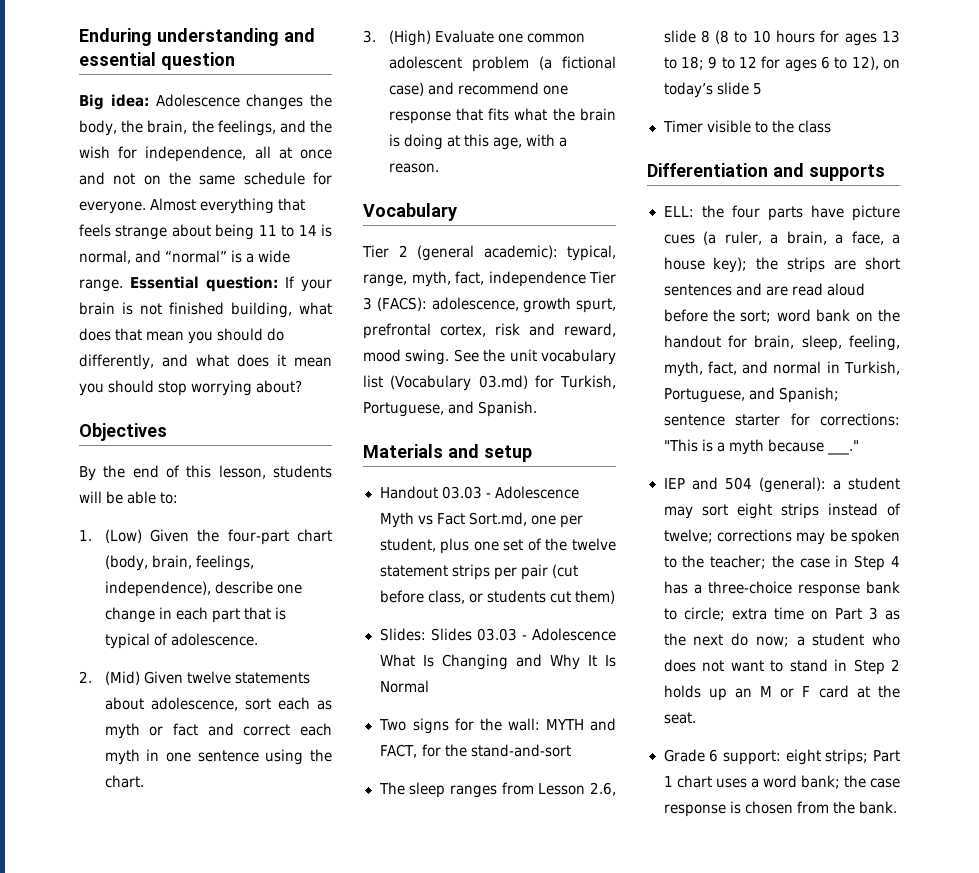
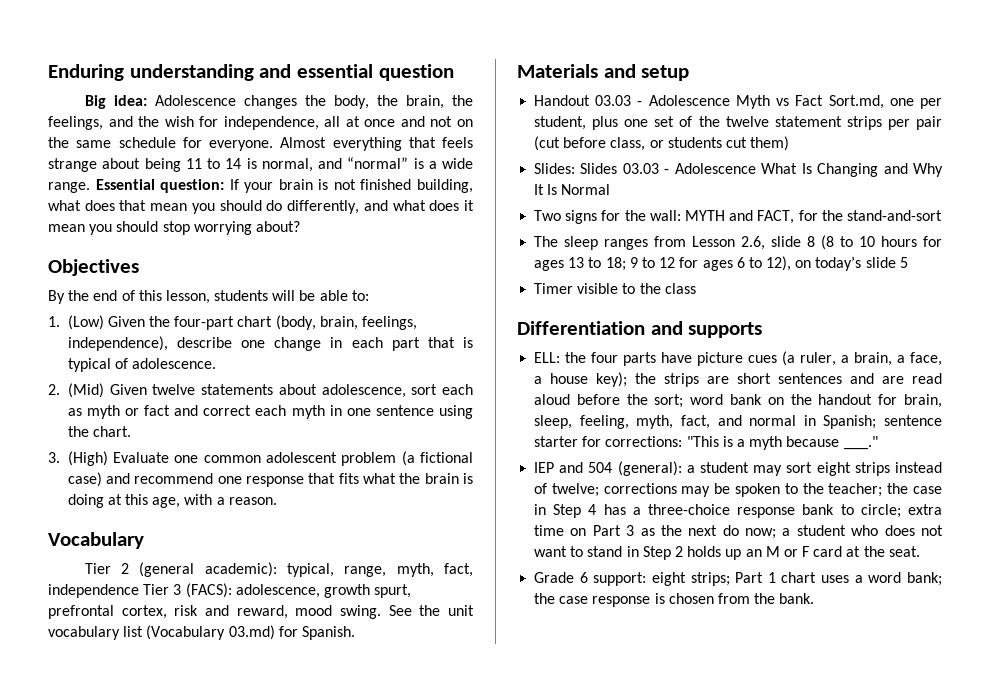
- See the unit vocabulary list (Vocabulary 03.md) for Turkish, Portuguese, and Spanish.
+ See the unit vocabulary list (Vocabulary 03.md) for Spanish.
- ELL: the four parts have picture cues (a ruler, a brain, a face, a house key); the strips are short sentences and are read aloud before the sort; word bank on the handout for brain, sleep, feeling, myth, fact, and normal in Turkish, Portuguese, and Spanish; sentence starter for corrections: "This is a myth because ___."
+ ELL: the four parts have picture cues (a ruler, a brain, a face, a house key); the strips are short sentences and are read aloud before the sort; word bank on the handout for brain, sleep, feeling, myth, fact, and normal in Spanish; sentence starter for corrections: "This is a myth because ___."

